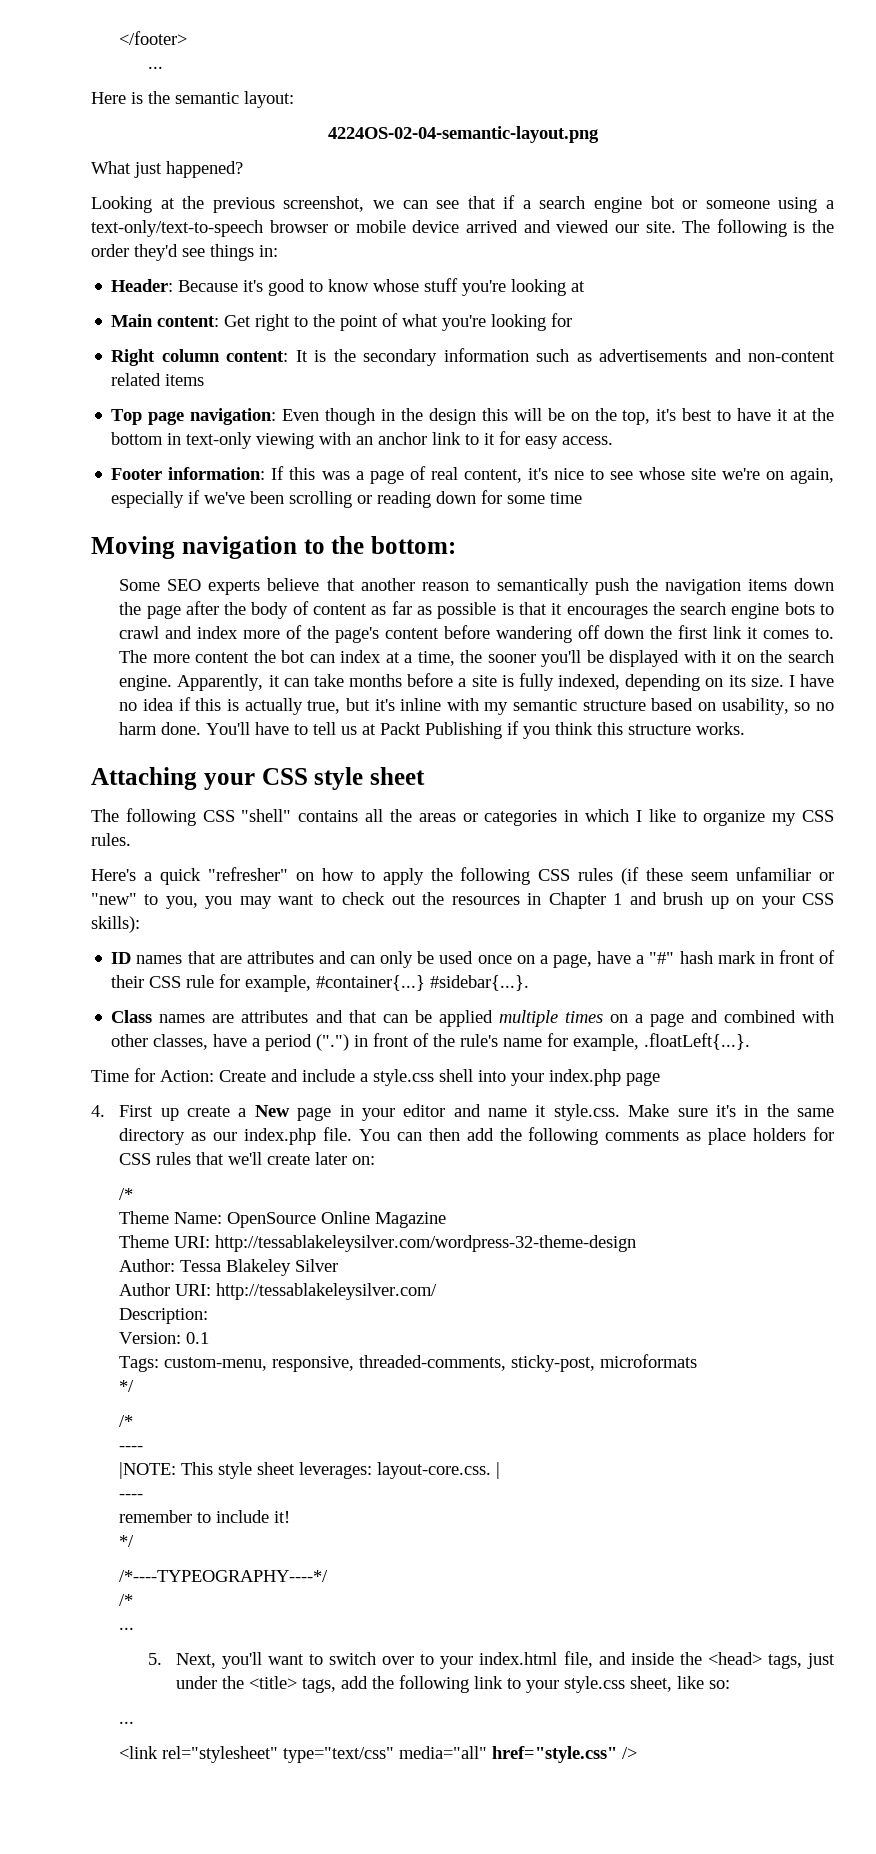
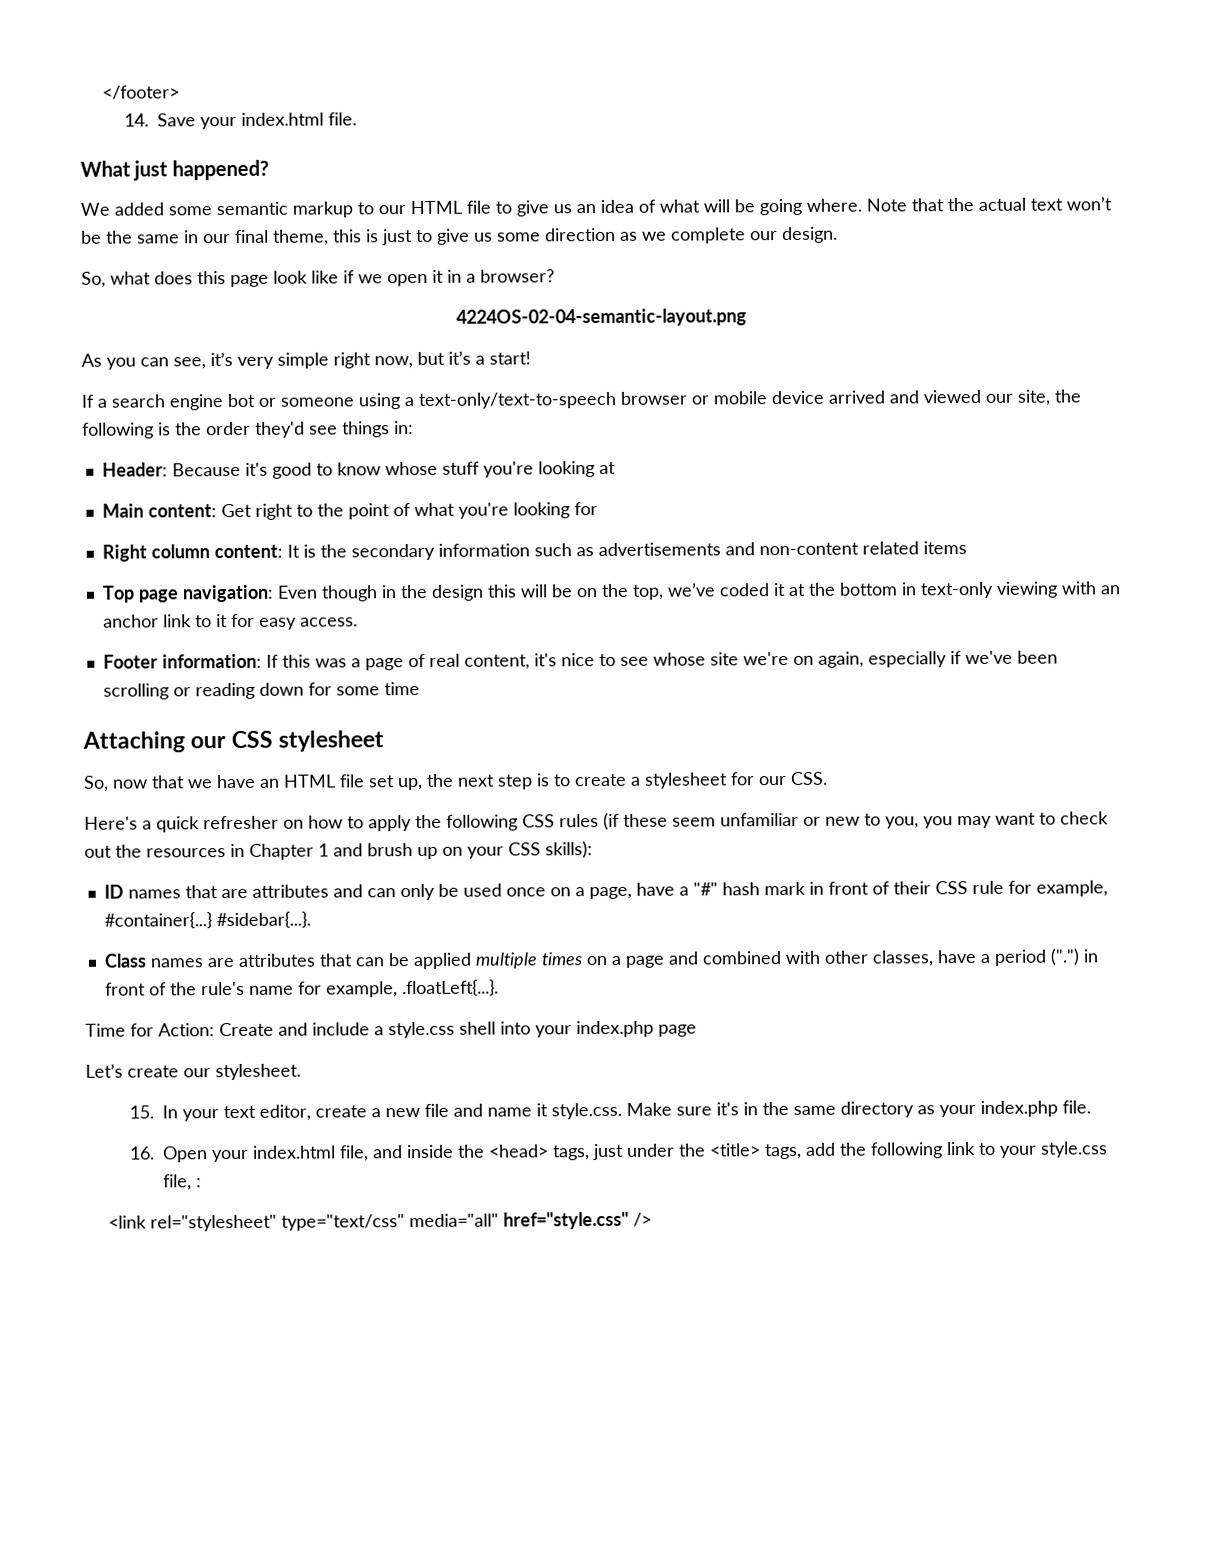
  </footer>
- ...
- Here is the semantic layout:
+ 14. Save your index.html file.
+ What just happened?
+ We added some semantic markup to our HTML file to give us an idea of what will be going where. Note that the actual text won’t be the same in our final theme, this is just to give us some direction as we complete our design.
+ So, what does this page look like if we open it in a browser?
  4224OS-02-04-semantic-layout.png
- What just happened?
- Looking at the previous screenshot, we can see that if a search engine bot or someone using a text-only/text-to-speech browser or mobile device arrived and viewed our site. The following is the order they'd see things in:
+ As you can see, it’s very simple right now, but it’s a start!
+ If a search engine bot or someone using a text-only/text-to-speech browser or mobile device arrived and viewed our site, the following is the order they'd see things in:
- Top page navigation: Even though in the design this will be on the top, it's best to have it at the bottom in text-only viewing with an anchor link to it for easy access.
+ Top page navigation: Even though in the design this will be on the top, we’ve coded it at the bottom in text-only viewing with an anchor link to it for easy access.
- Moving navigation to the bottom:
- Some SEO experts believe that another reason to semantically push the navigation items down the page after the body of content as far as possible is that it encourages the search engine bots to crawl and index more of the page's content before wandering off down the first link it comes to. The more content the bot can index at a time, the sooner you'll be displayed with it on the search engine. Apparently, it can take months before a site is fully indexed, depending on its size. I have no idea if this is actually true, but it's inline with my semantic structure based on usability, so no harm done. You'll have to tell us at Packt Publishing if you think this structure works.
- Attaching your CSS style sheet
- The following CSS "shell" contains all the areas or categories in which I like to organize my CSS rules.
+ Attaching our CSS stylesheet
+ So, now that we have an HTML file set up, the next step is to create a stylesheet for our CSS.
- Here's a quick "refresher" on how to apply the following CSS rules (if these seem unfamiliar or "new" to you, you may want to check out the resources in Chapter 1 and brush up on your CSS skills):
+ Here's a quick refresher on how to apply the following CSS rules (if these seem unfamiliar or new to you, you may want to check out the resources in Chapter 1 and brush up on your CSS skills):
- Class names are attributes and that can be applied multiple times on a page and combined with other classes, have a period (".") in front of the rule's name for example, .floatLeft{...}.
+ Class names are attributes that can be applied multiple times on a page and combined with other classes, have a period (".") in front of the rule's name for example, .floatLeft{...}.
- 4. First up create a New page in your editor and name it style.css. Make sure it's in the same directory as our index.php file. You can then add the following comments as place holders for CSS rules that we'll create later on:
- /*
- Theme Name: OpenSource Online Magazine
- Theme URI: http://tessablakeleysilver.com/wordpress-32-theme-design
- Author: Tessa Blakeley Silver
- Author URI: http://tessablakeleysilver.com/
- Description:
- Version: 0.1
- Tags: custom-menu, responsive, threaded-comments, sticky-post, microformats
- */
- /*
- ----
- |NOTE: This style sheet leverages: layout-core.css. |
- ----
- remember to include it!
- */
- /*----TYPEOGRAPHY----*/
- /*
- ...
- 5. Next, you'll want to switch over to your index.html file, and inside the <head> tags, just under the <title> tags, add the following link to your style.css sheet, like so:
- ...
+ Let’s create our stylesheet.
+ 15. In your text editor, create a new file and name it style.css. Make sure it's in the same directory as your index.php file.
+ 16. Open your index.html file, and inside the <head> tags, just under the <title> tags, add the following link to your style.css file, :

